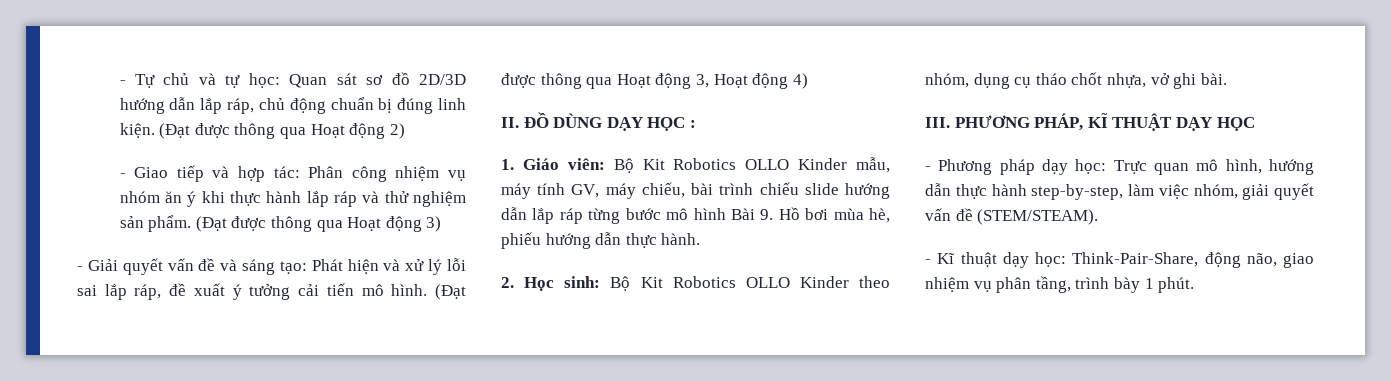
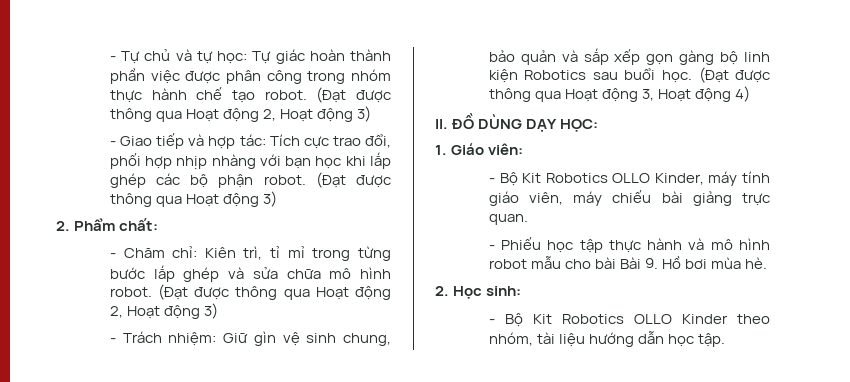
- - Tự chủ và tự học: Quan sát sơ đồ 2D/3D hướng dẫn lắp ráp, chủ động chuẩn bị đúng linh kiện. (Đạt được thông qua Hoạt động 2)
+ - Tự chủ và tự học: Tự giác hoàn thành phần việc được phân công trong nhóm thực hành chế tạo robot. (Đạt được thông qua Hoạt động 2, Hoạt động 3)
- - Giao tiếp và hợp tác: Phân công nhiệm vụ nhóm ăn ý khi thực hành lắp ráp và thử nghiệm sản phẩm.
+ - Giao tiếp và hợp tác: Tích cực trao đổi, phối hợp nhịp nhàng với bạn học khi lắp ghép các bộ phận robot.
- - Giải quyết vấn đề và sáng tạo: Phát hiện và xử lý lỗi sai lắp ráp, đề xuất ý tưởng cải tiến mô hình.
+ 2. Phẩm chất:
+ - Chăm chỉ: Kiên trì, tỉ mỉ trong từng bước lắp ghép và sửa chữa mô hình robot. (Đạt được thông qua Hoạt động 2, Hoạt động 3)
+ - Trách nhiệm: Giữ gìn vệ sinh chung, bảo quản và sắp xếp gọn gàng bộ linh kiện Robotics sau buổi học.
- II. ĐỒ DÙNG DẠY HỌC :
+ II. ĐỒ DÙNG DẠY HỌC:
- 1. Giáo viên: Bộ Kit Robotics OLLO Kinder mẫu, máy tính GV, máy chiếu, bài trình chiếu slide hướng dẫn lắp ráp từng bước mô hình Bài 9. Hồ bơi mùa hè, phiếu hướng dẫn thực hành.
+ 1. Giáo viên:
+ - Bộ Kit Robotics OLLO Kinder, máy tính giáo viên, máy chiếu bài giảng trực quan.
+ - Phiếu học tập thực hành và mô hình robot mẫu cho bài Bài 9. Hồ bơi mùa hè.
- 2. Học sinh: Bộ Kit Robotics OLLO Kinder theo nhóm, dụng cụ tháo chốt nhựa, vở ghi bài.
- III. PHƯƠNG PHÁP, KĨ THUẬT DẠY HỌC
- - Phương pháp dạy học: Trực quan mô hình, hướng dẫn thực hành step-by-step, làm việc nhóm, giải quyết vấn đề (STEM/STEAM).
- - Kĩ thuật dạy học: Think-Pair-Share, động não, giao nhiệm vụ phân tầng, trình bày 1 phút.
+ 2. Học sinh:
+ - Bộ Kit Robotics OLLO Kinder theo nhóm, tài liệu hướng dẫn học tập.

